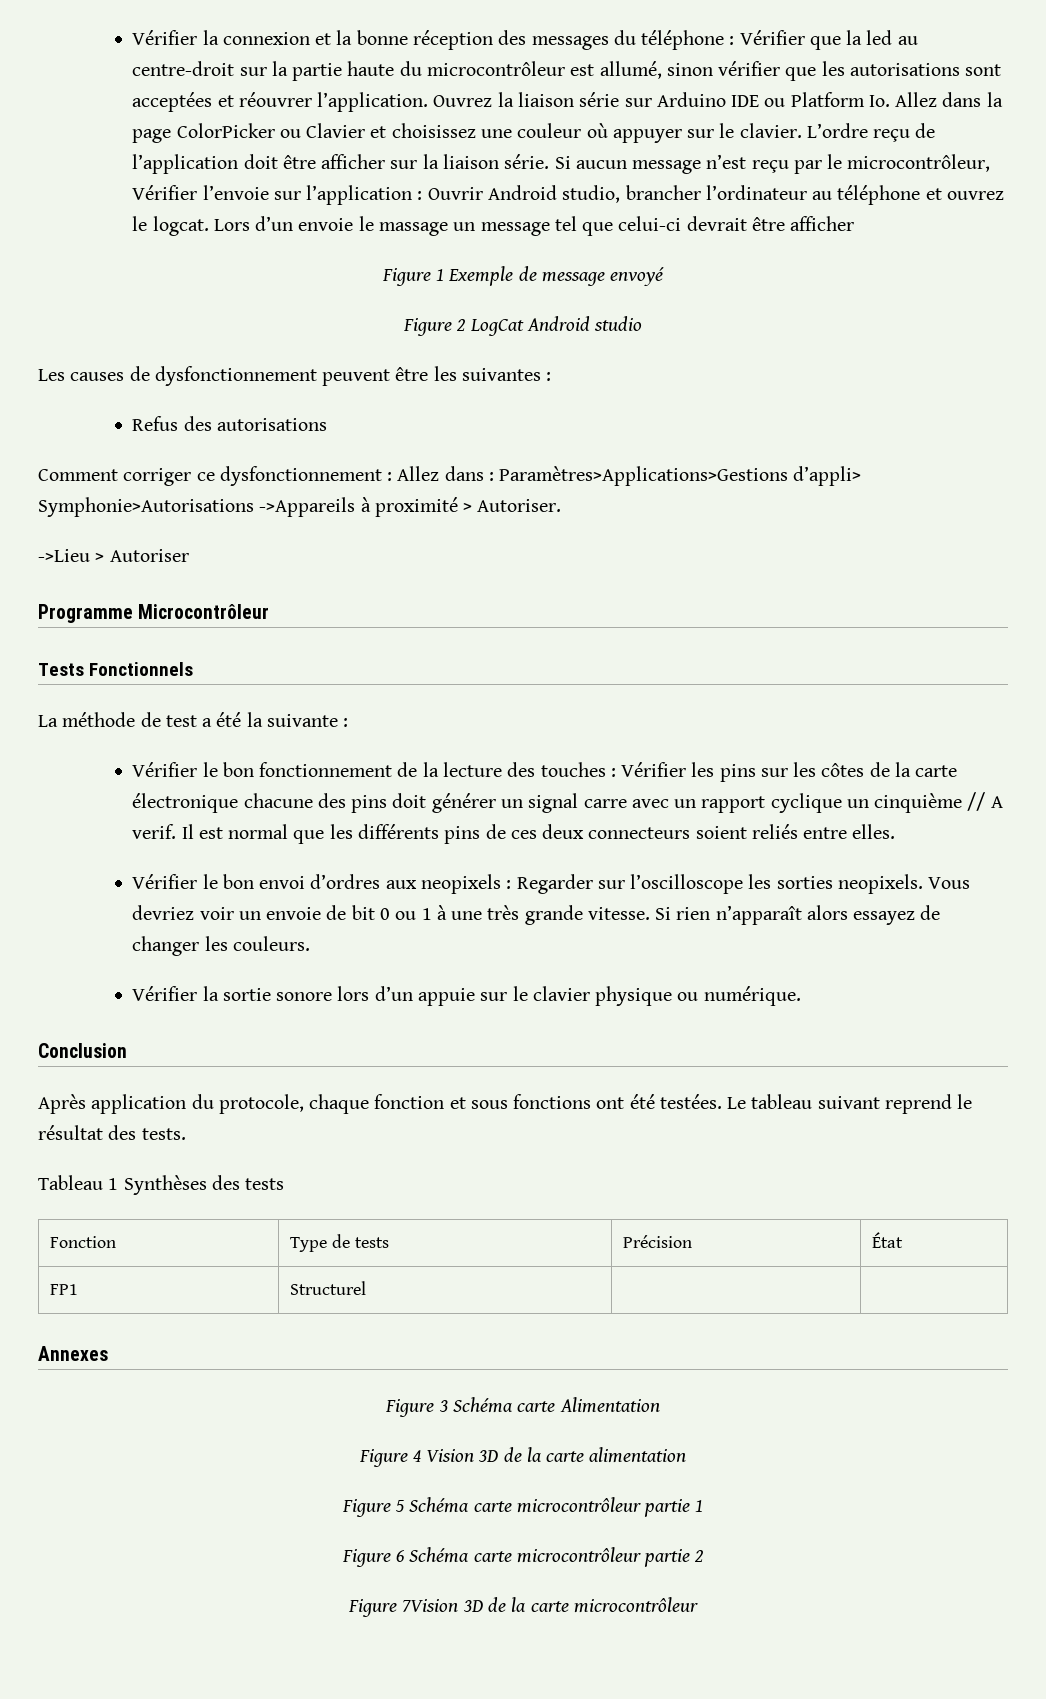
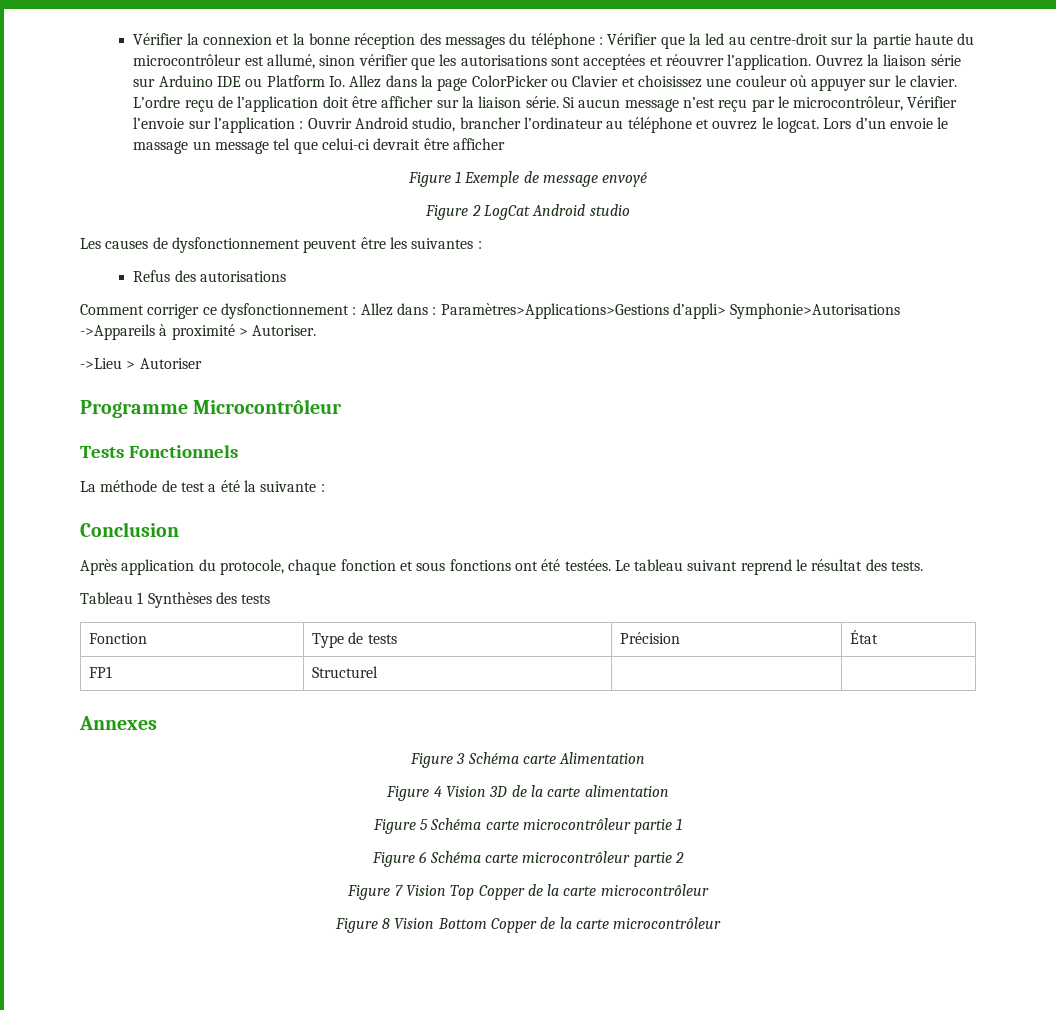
- Vérifier le bon fonctionnement de la lecture des touches : Vérifier les pins sur les côtes de la carte électronique chacune des pins doit générer un signal carre avec un rapport cyclique un cinquième // A verif. Il est normal que les différents pins de ces deux connecteurs soient reliés entre elles.
- Vérifier le bon envoi d’ordres aux neopixels : Regarder sur l’oscilloscope les sorties neopixels. Vous devriez voir un envoie de bit 0 ou 1 à une très grande vitesse. Si rien n’apparaît alors essayez de changer les couleurs.
- Vérifier la sortie sonore lors d’un appuie sur le clavier physique ou numérique.
- Figure 7Vision 3D de la carte microcontrôleur
+ Figure 7 Vision Top Copper de la carte microcontrôleur
+ Figure 8 Vision Bottom Copper de la carte microcontrôleur

